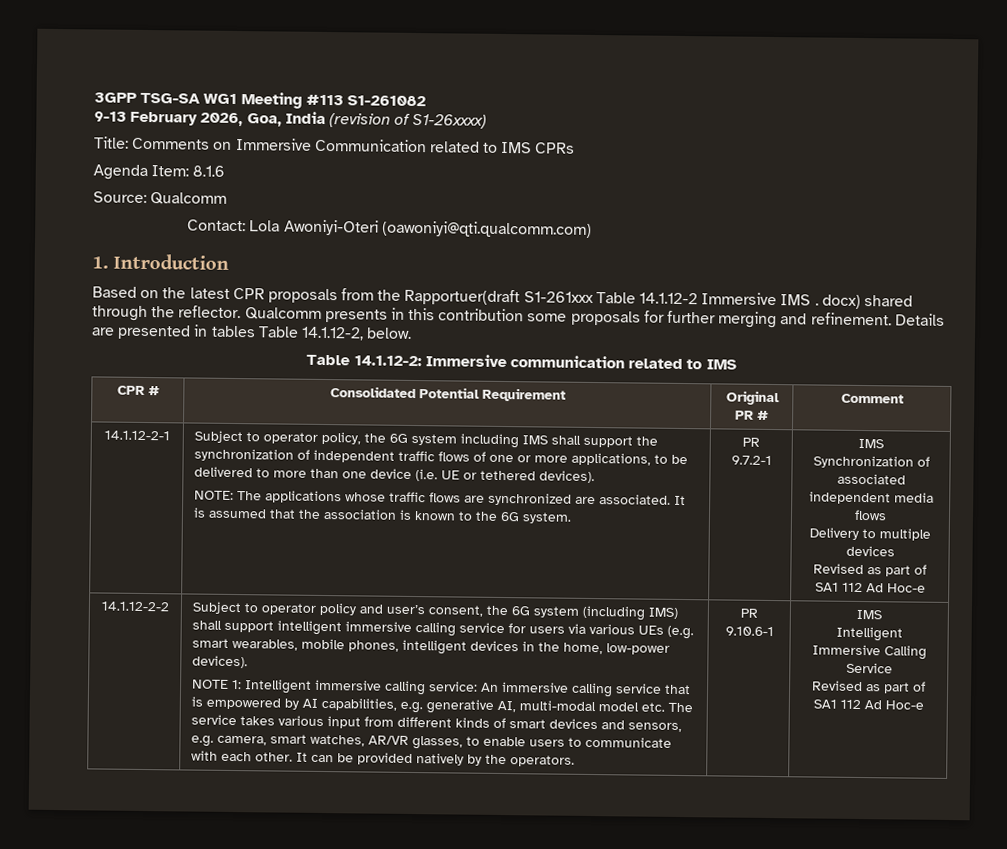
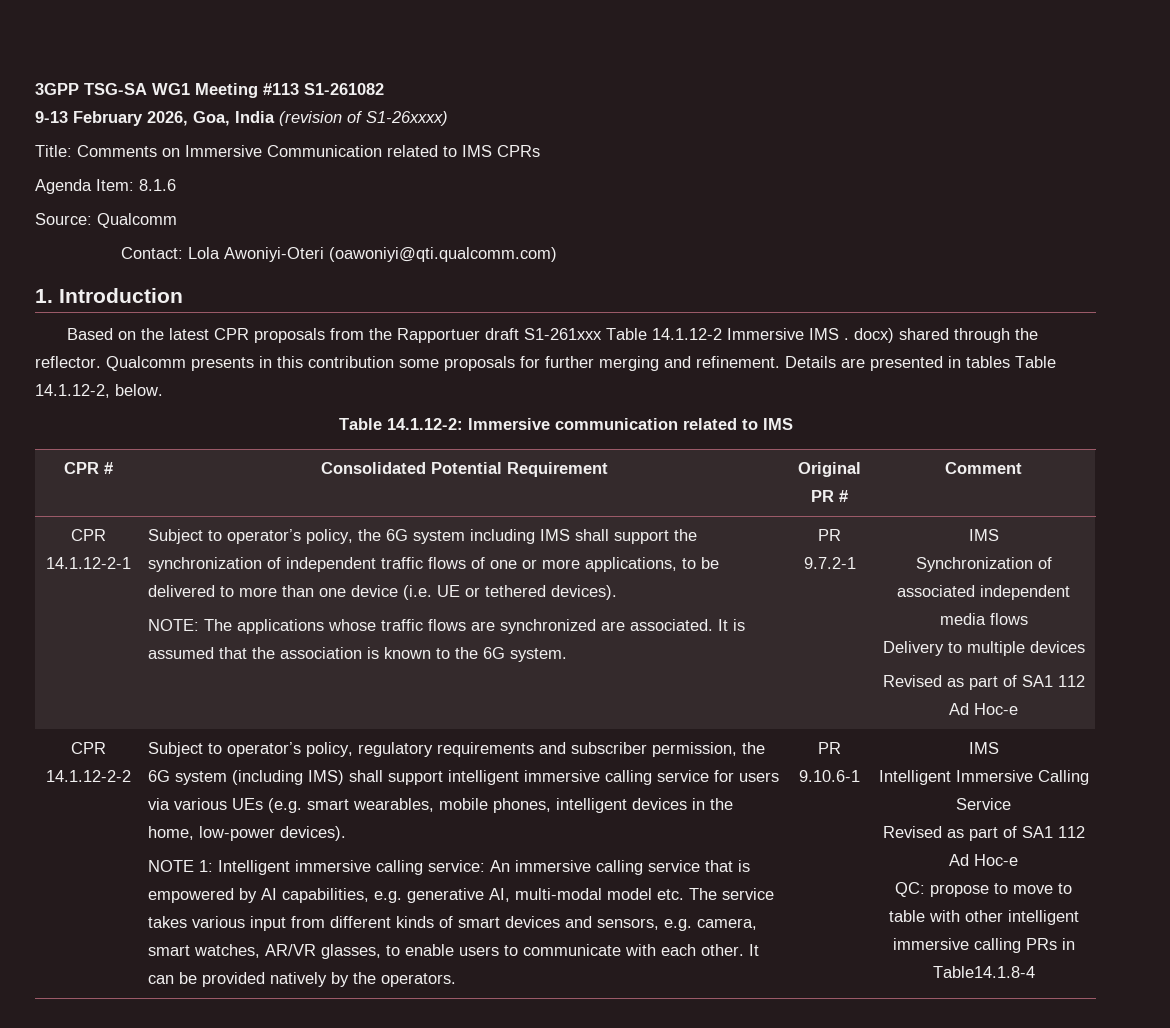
- Based on the latest CPR proposals from the Rapportuer(draft S1-261xxx Table 14.1.12-2 Immersive IMS . docx) shared through the reflector.
+ Based on the latest CPR proposals from the Rapportuer draft S1-261xxx Table 14.1.12-2 Immersive IMS . docx) shared through the reflector.
- 14.1.12-2-1
+ CPR 14.1.12-2-1
- Subject to operator policy, the 6G system including IMS shall support the synchronization of independent traffic flows of one or more applications, to be delivered to more than one device (i.e. UE or tethered devices).
+ Subject to operator’s policy, the 6G system including IMS shall support the synchronization of independent traffic flows of one or more applications, to be delivered to more than one device (i.e. UE or tethered devices).
- 14.1.12-2-2
+ CPR 14.1.12-2-2
- Subject to operator policy and user’s consent, the 6G system (including IMS) shall support intelligent immersive calling service for users via various UEs (e.g. smart wearables, mobile phones, intelligent devices in the home, low-power devices).
+ Subject to operator’s policy, regulatory requirements and subscriber permission, the 6G system (including IMS) shall support intelligent immersive calling service for users via various UEs (e.g. smart wearables, mobile phones, intelligent devices in the home, low-power devices).
+ QC: propose to move to table with other intelligent immersive calling PRs in Table14.1.8-4

